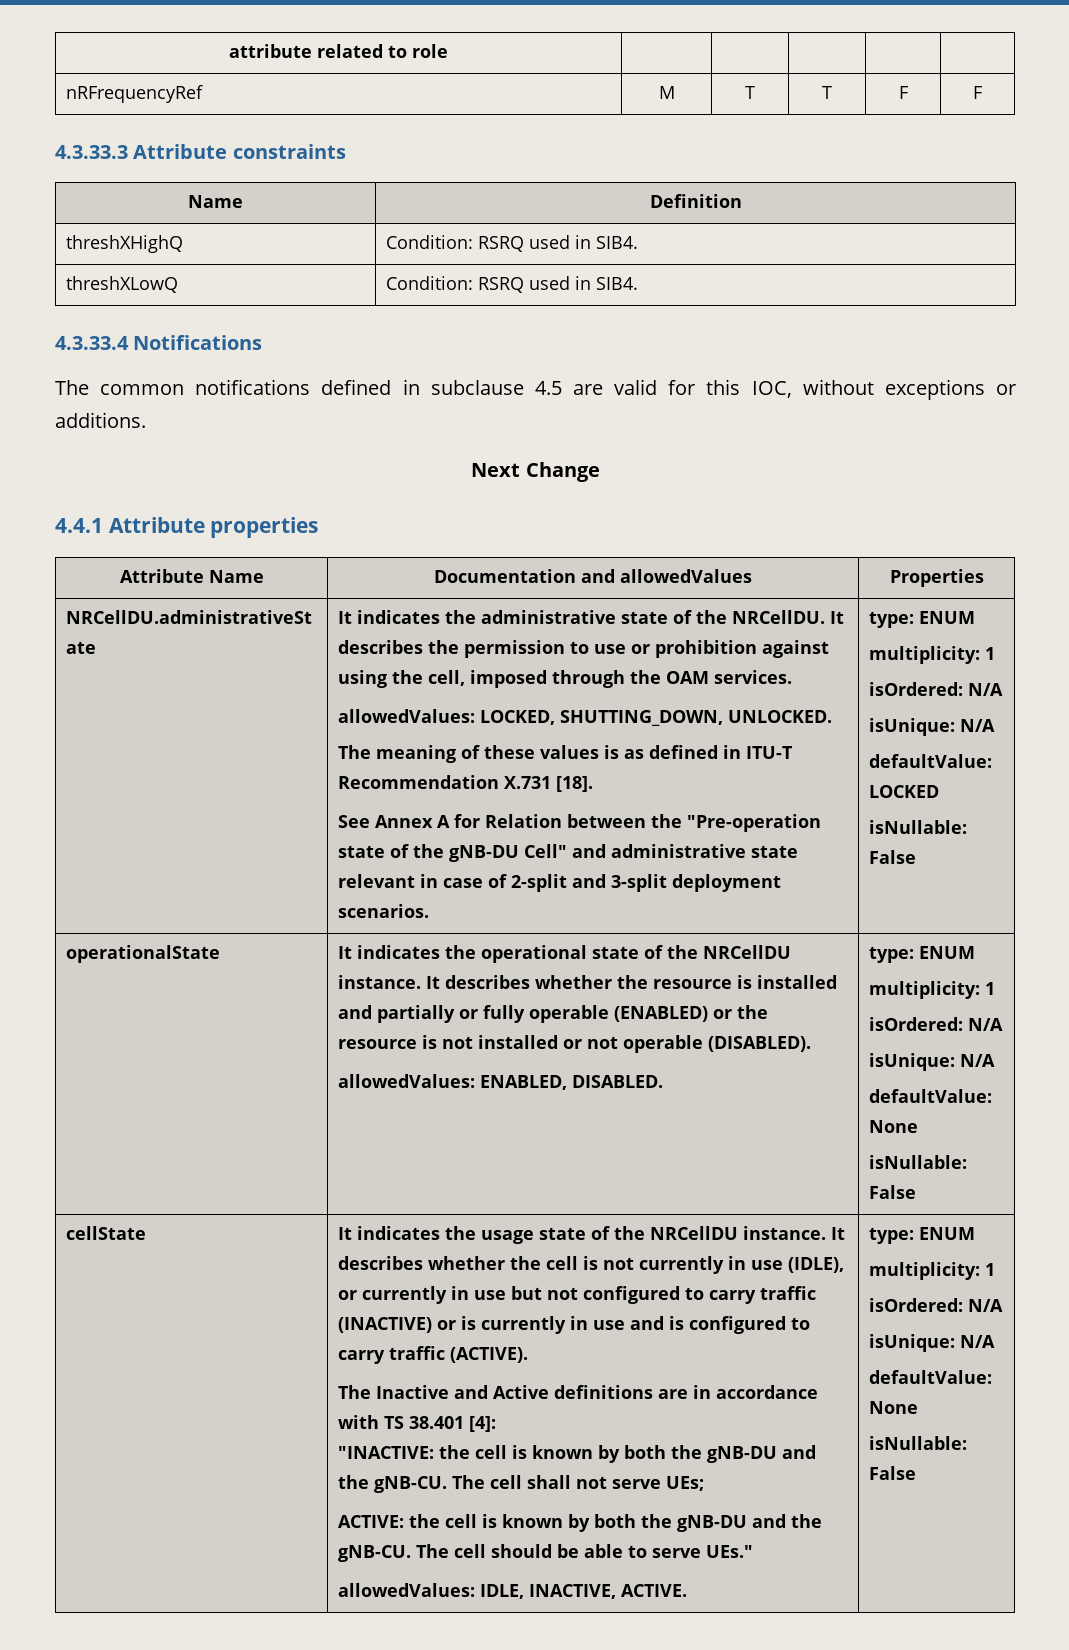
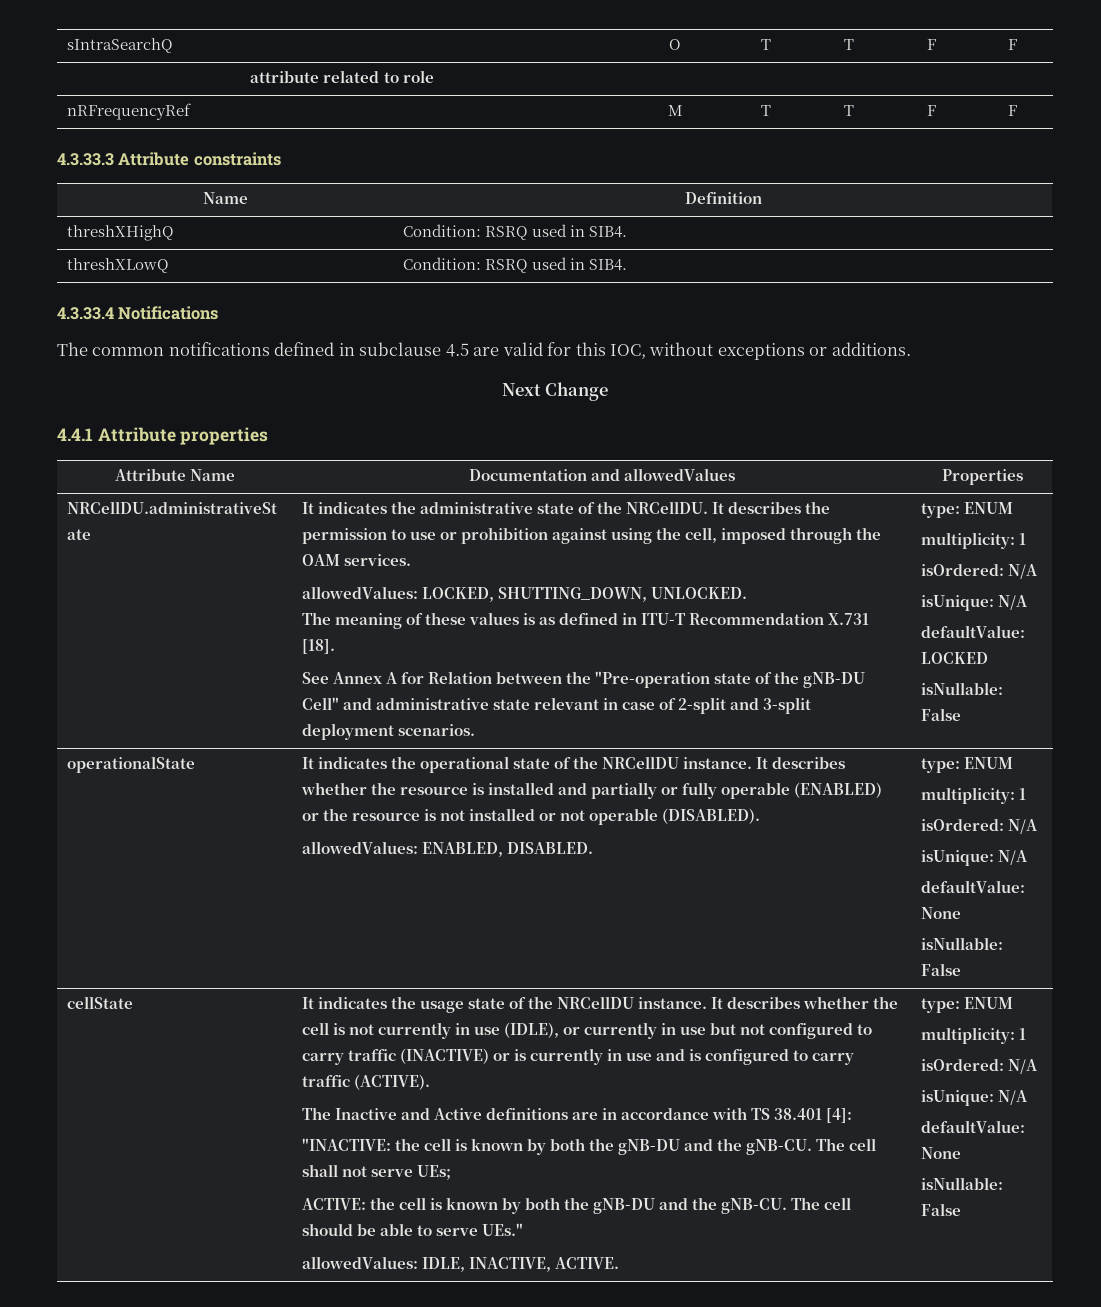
+ sIntraSearchQ | O | T | T | F | F

